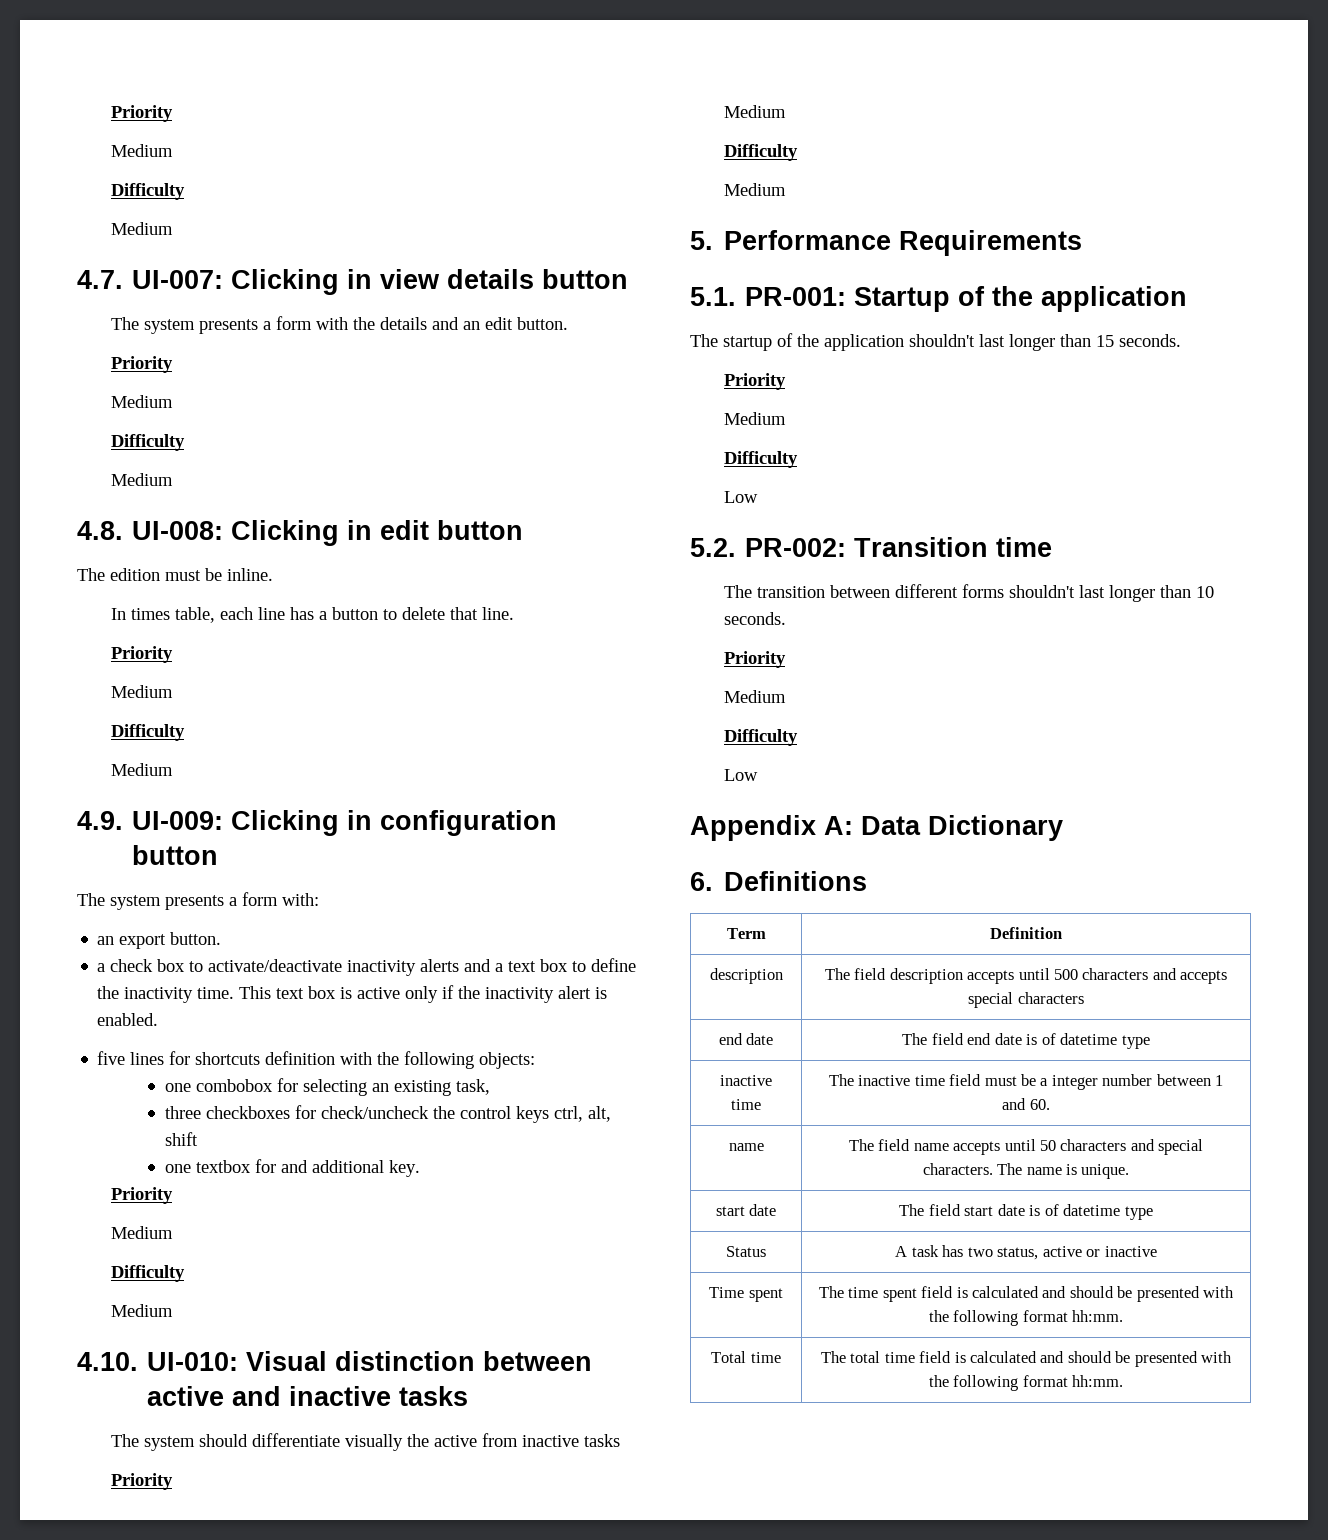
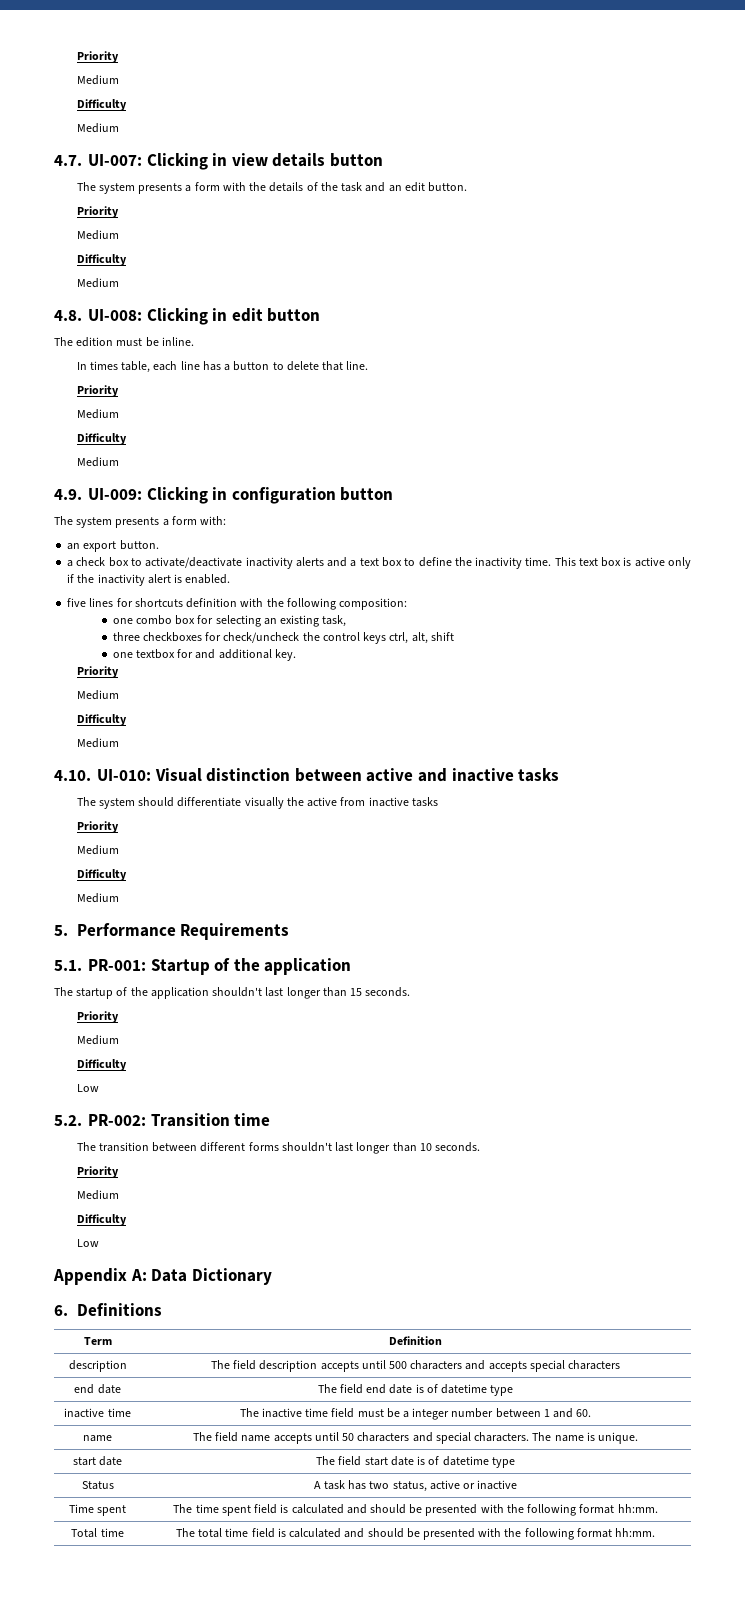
- The system presents a form with the details and an edit button.
+ The system presents a form with the details of the task and an edit button.
- five lines for shortcuts definition with the following objects:
- one combobox for selecting an existing task,
+ five lines for shortcuts definition with the following composition:
+ one combo box for selecting an existing task,

